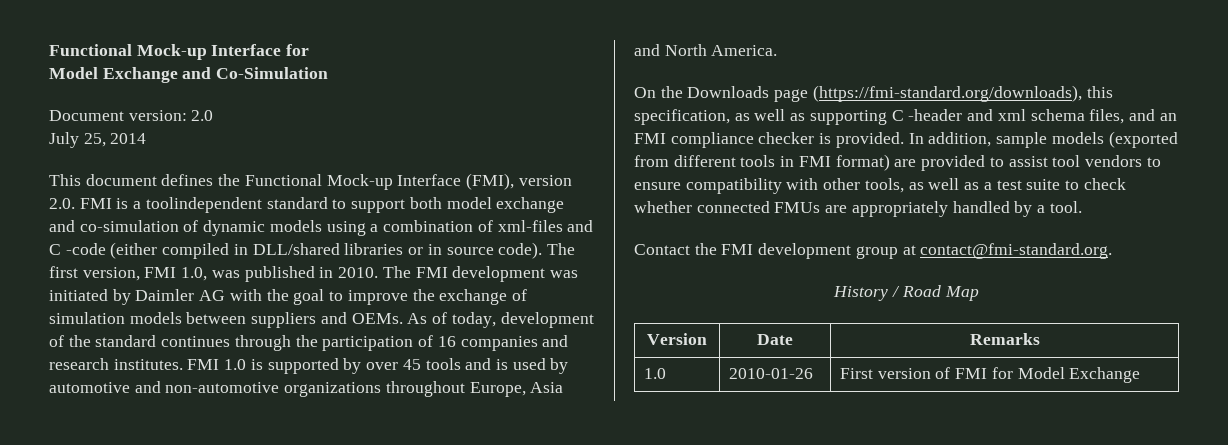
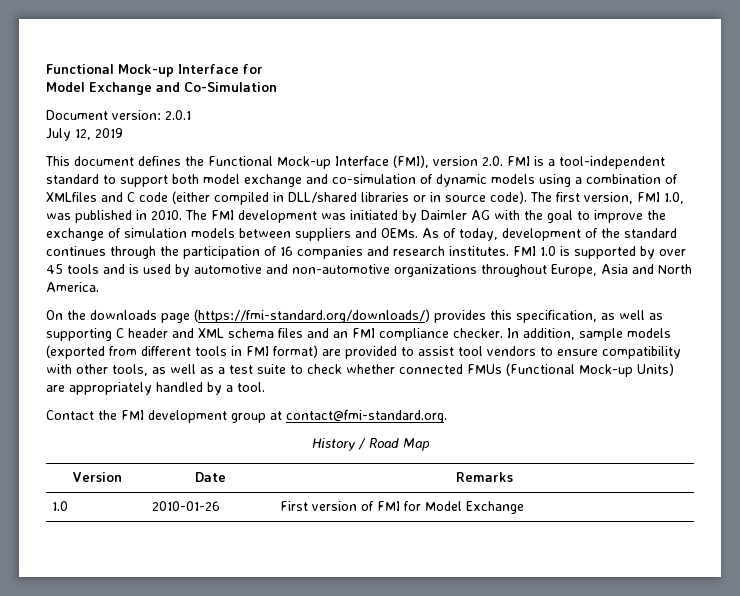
- Document version: 2.0
+ Document version: 2.0.1
- July 25, 2014
+ July 12, 2019
- This document defines the Functional Mock-up Interface (FMI), version 2.0. FMI is a toolindependent standard to support both model exchange and co-simulation of dynamic models using a combination of xml-files and C -code (either compiled in DLL/shared libraries or in source code).
+ This document defines the Functional Mock-up Interface (FMI), version 2.0. FMI is a tool-independent standard to support both model exchange and co-simulation of dynamic models using a combination of XMLfiles and C code (either compiled in DLL/shared libraries or in source code).
- On the Downloads page (https://fmi-standard.org/downloads), this specification, as well as supporting C -header and xml schema files, and an FMI compliance checker is provided.
+ On the downloads page (https://fmi-standard.org/downloads/) provides this specification, as well as supporting C header and XML schema files and an FMI compliance checker.
- In addition, sample models (exported from different tools in FMI format) are provided to assist tool vendors to ensure compatibility with other tools, as well as a test suite to check whether connected FMUs are appropriately handled by a tool.
+ In addition, sample models (exported from different tools in FMI format) are provided to assist tool vendors to ensure compatibility with other tools, as well as a test suite to check whether connected FMUs (Functional Mock-up Units) are appropriately handled by a tool.

